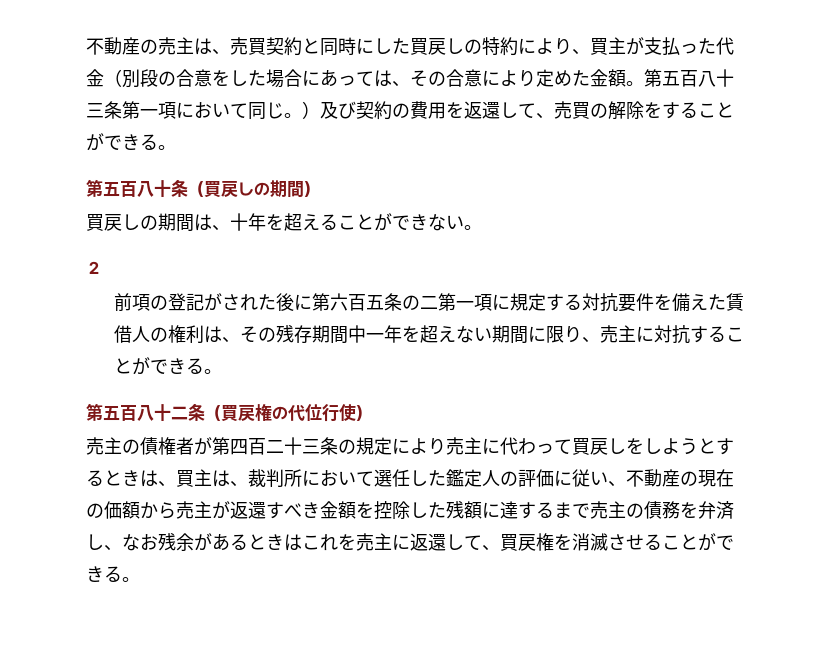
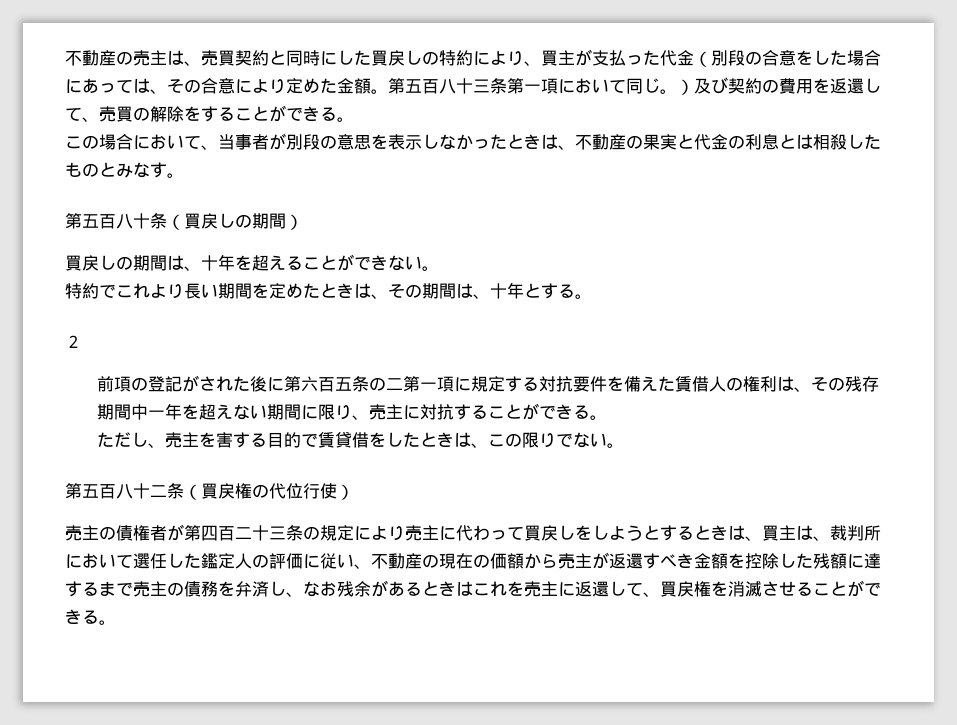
+ この場合において、当事者が別段の意思を表示しなかったときは、不動産の果実と代金の利息とは相殺したものとみなす。
+ 特約でこれより長い期間を定めたときは、その期間は、十年とする。
+ ただし、売主を害する目的で賃貸借をしたときは、この限りでない。

